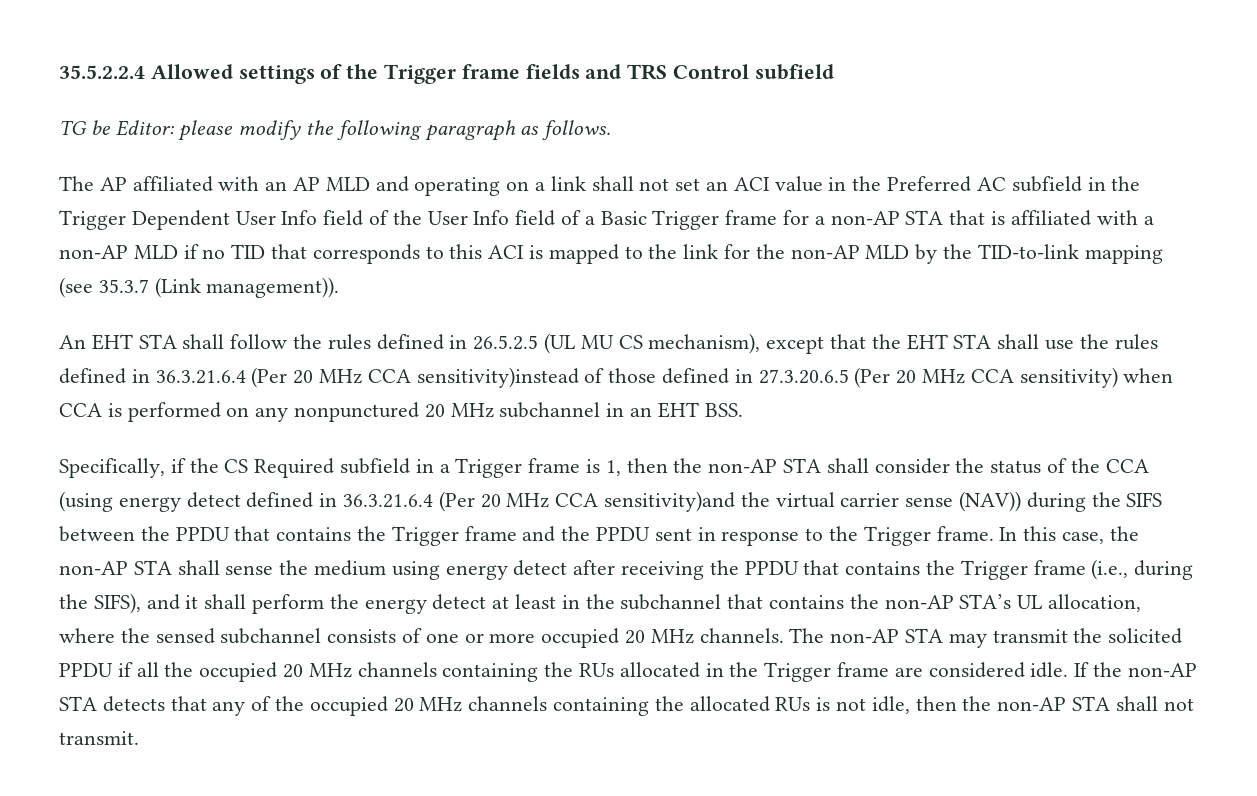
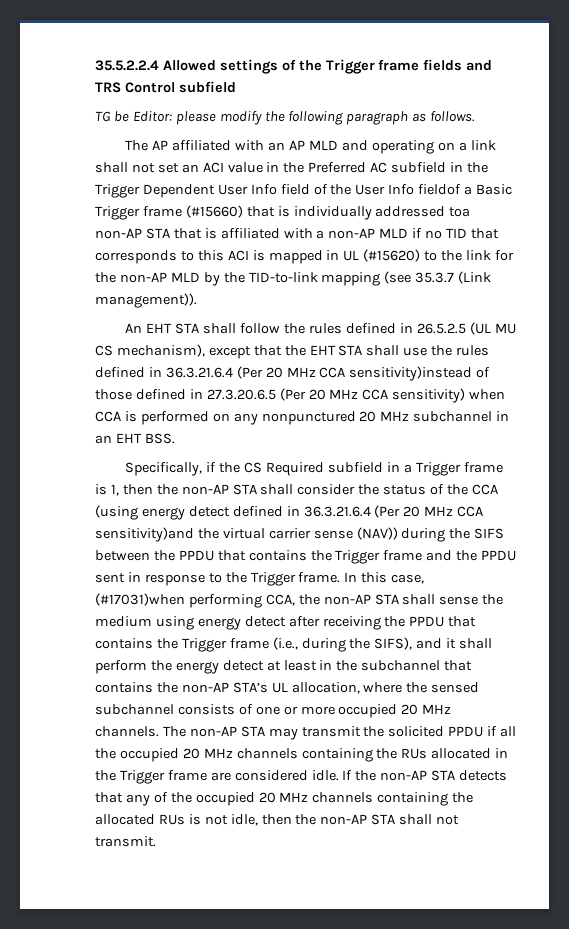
- The AP affiliated with an AP MLD and operating on a link shall not set an ACI value in the Preferred AC subfield in the Trigger Dependent User Info field of the User Info field of a Basic Trigger frame for a non-AP STA that is affiliated with a non-AP MLD if no TID that corresponds to this ACI is mapped to the link for the non-AP MLD by the TID-to-link mapping (see 35.3.7 (Link management)).
+ The AP affiliated with an AP MLD and operating on a link shall not set an ACI value in the Preferred AC subfield in the Trigger Dependent User Info field of the User Info fieldof a Basic Trigger frame (#15660) that is individually addressed toa non-AP STA that is affiliated with a non-AP MLD if no TID that corresponds to this ACI is mapped in UL (#15620) to the link for the non-AP MLD by the TID-to-link mapping (see 35.3.7 (Link management)).
- In this case, the non-AP STA shall sense the medium using energy detect after receiving the PPDU that contains the Trigger frame (i.e., during the SIFS), and it shall perform the energy detect at least in the subchannel that contains the non-AP STA’s UL allocation, where the sensed subchannel consists of one or more occupied 20 MHz channels.
+ In this case, (#17031)when performing CCA, the non-AP STA shall sense the medium using energy detect after receiving the PPDU that contains the Trigger frame (i.e., during the SIFS), and it shall perform the energy detect at least in the subchannel that contains the non-AP STA’s UL allocation, where the sensed subchannel consists of one or more occupied 20 MHz channels.

